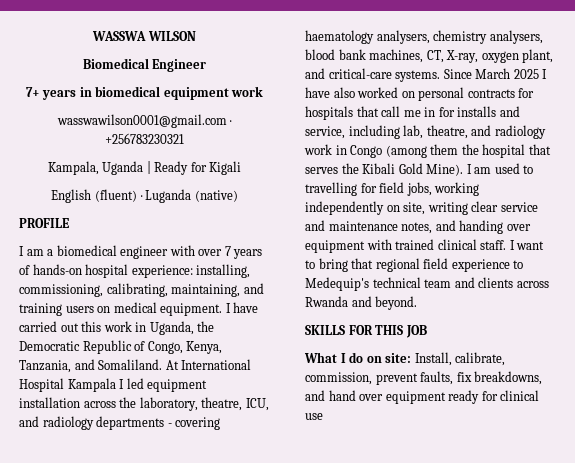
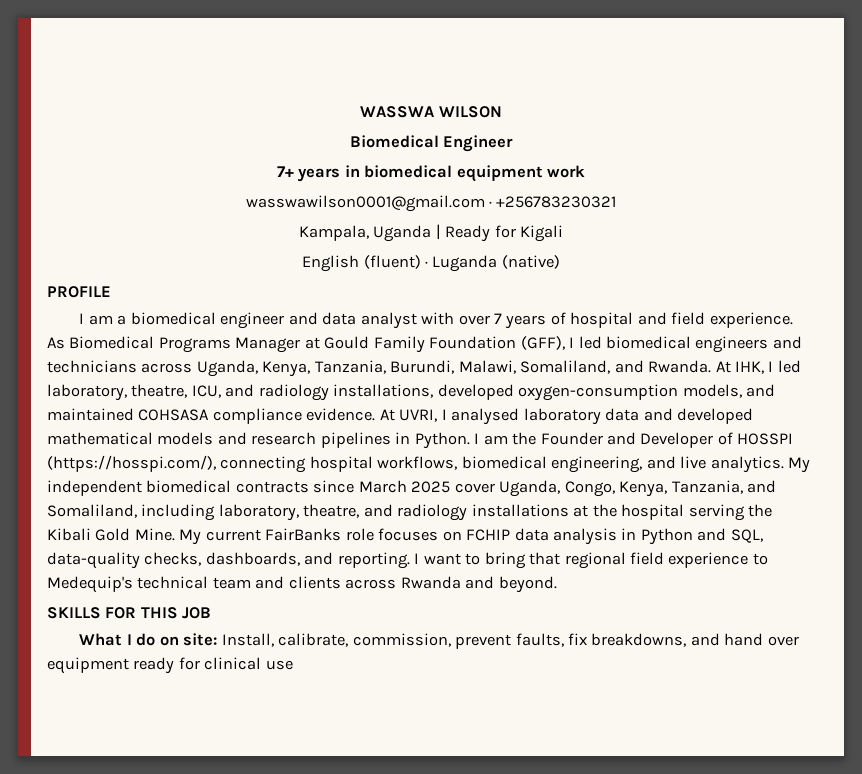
- I am a biomedical engineer with over 7 years of hands-on hospital experience: installing, commissioning, calibrating, maintaining, and training users on medical equipment. I have carried out this work in Uganda, the Democratic Republic of Congo, Kenya, Tanzania, and Somaliland. At International Hospital Kampala I led equipment installation across the laboratory, theatre, ICU, and radiology departments - covering haematology analysers, chemistry analysers, blood bank machines, CT, X-ray, oxygen plant, and critical-care systems. Since March 2025 I have also worked on personal contracts for hospitals that call me in for installs and service, including lab, theatre, and radiology work in Congo (among them the hospital that serves the Kibali Gold Mine). I am used to travelling for field jobs, working independently on site, writing clear service and maintenance notes, and handing over equipment with trained clinical staff.
+ I am a biomedical engineer and data analyst with over 7 years of hospital and field experience. As Biomedical Programs Manager at Gould Family Foundation (GFF), I led biomedical engineers and technicians across Uganda, Kenya, Tanzania, Burundi, Malawi, Somaliland, and Rwanda. At IHK, I led laboratory, theatre, ICU, and radiology installations, developed oxygen-consumption models, and maintained COHSASA compliance evidence. At UVRI, I analysed laboratory data and developed mathematical models and research pipelines in Python. I am the Founder and Developer of HOSSPI (https://hosspi.com/), connecting hospital workflows, biomedical engineering, and live analytics. My independent biomedical contracts since March 2025 cover Uganda, Congo, Kenya, Tanzania, and Somaliland, including laboratory, theatre, and radiology installations at the hospital serving the Kibali Gold Mine. My current FairBanks role focuses on FCHIP data analysis in Python and SQL, data-quality checks, dashboards, and reporting.

